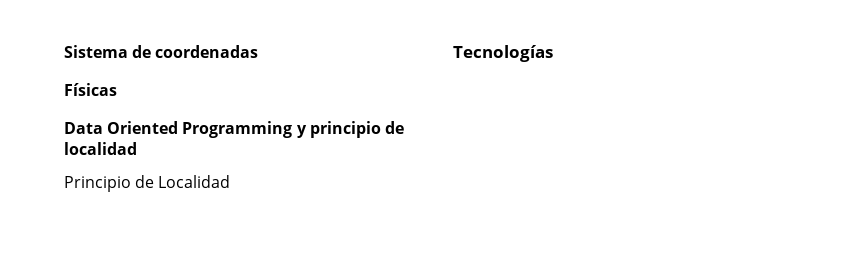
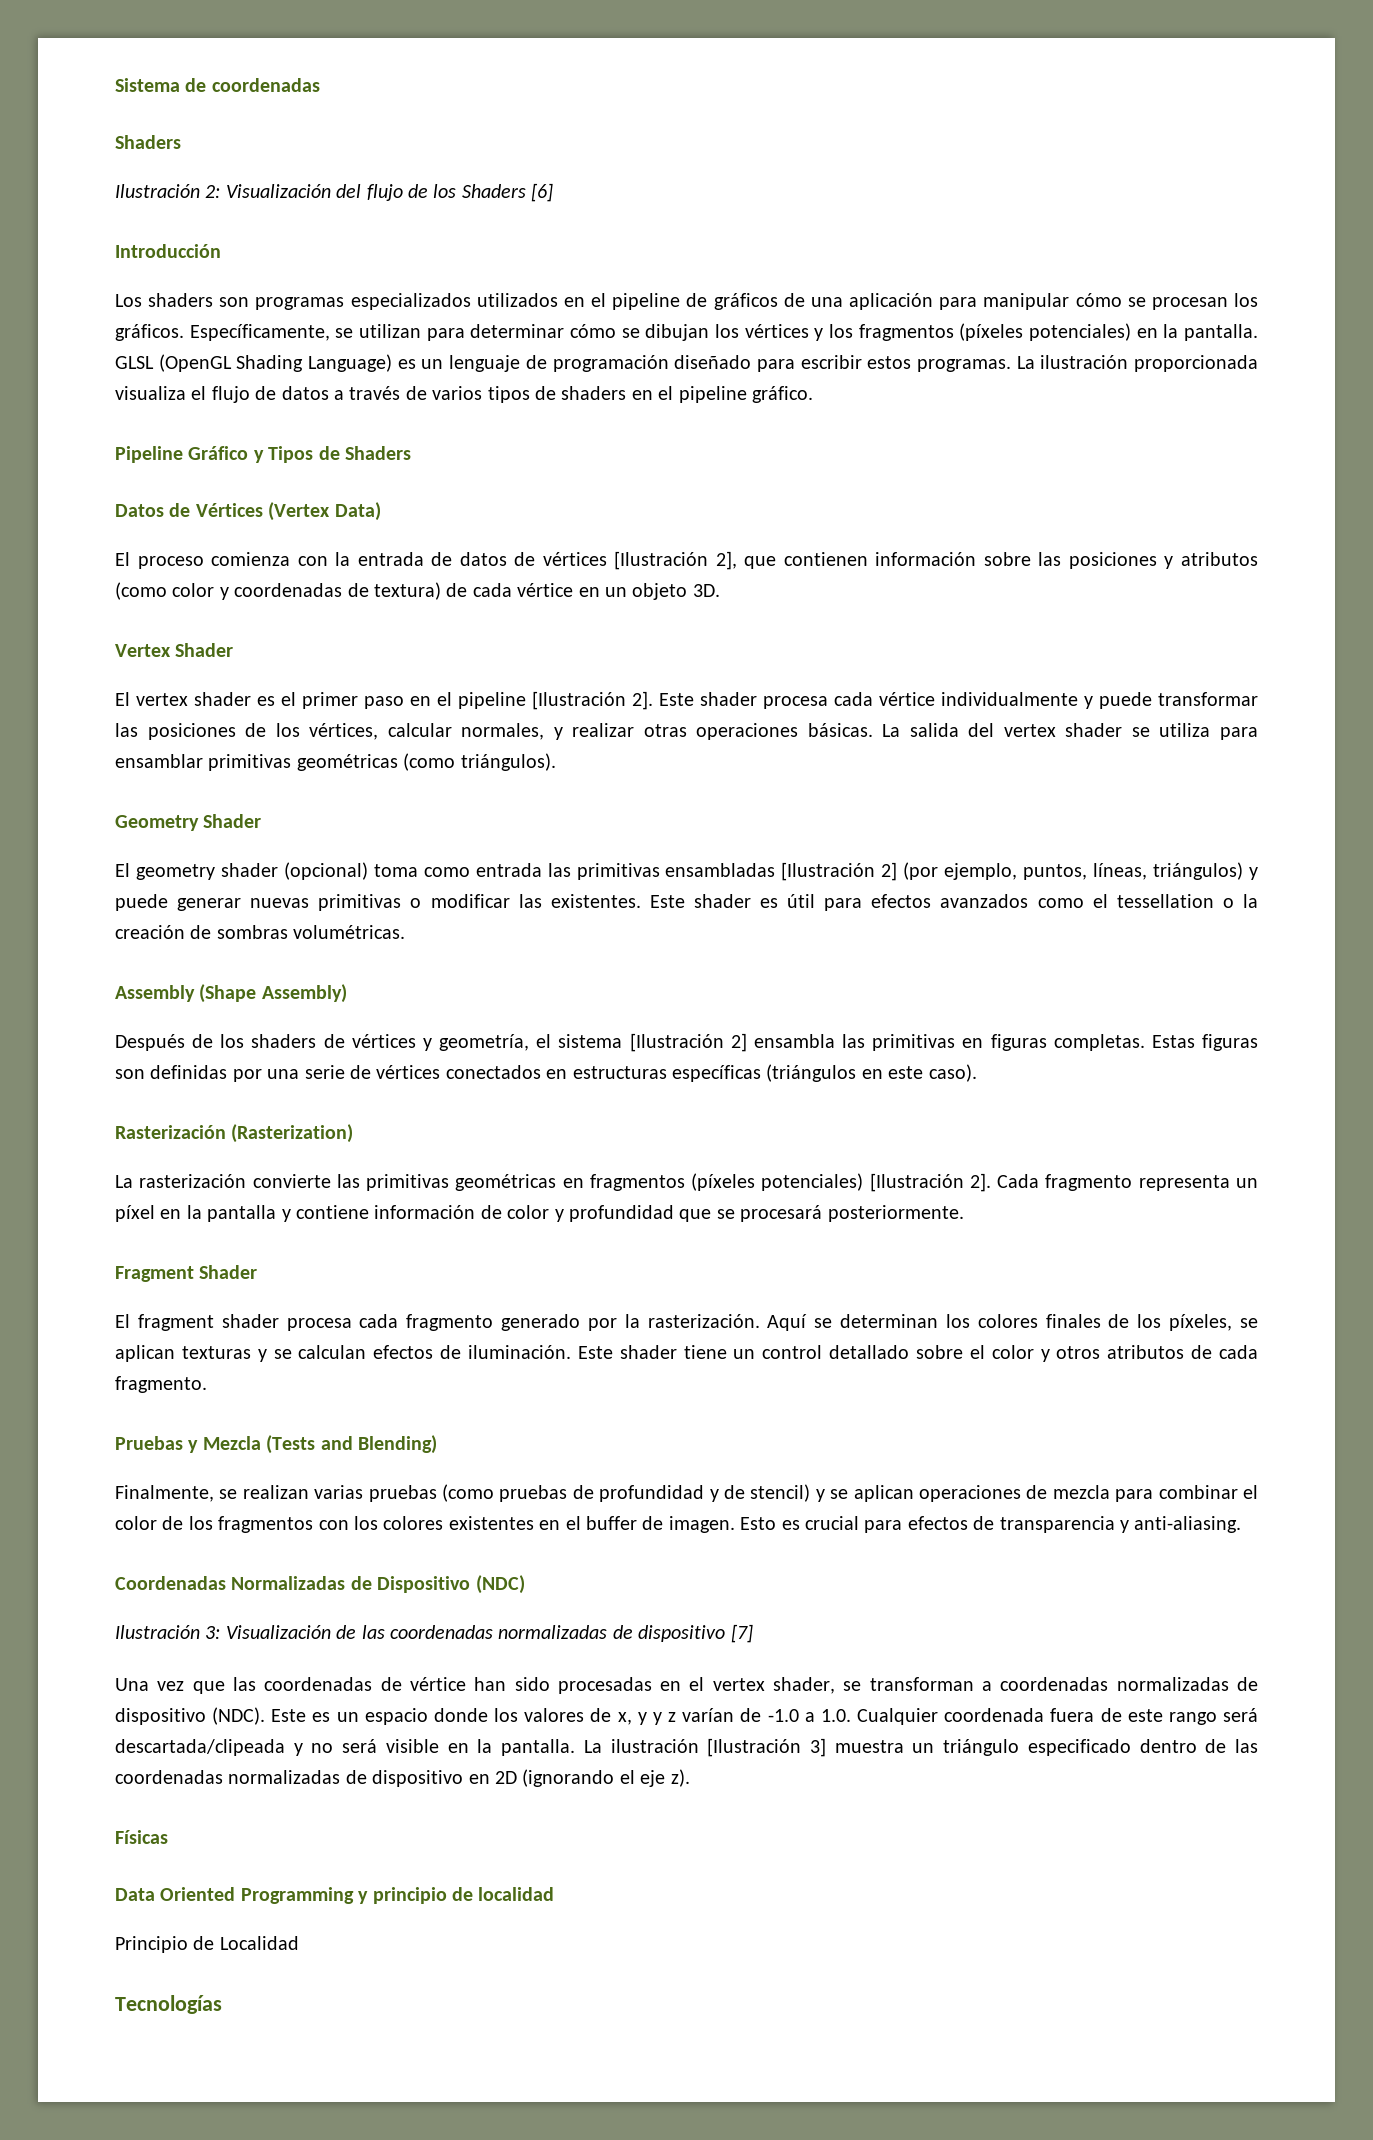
  Sistema de coordenadas
+ Shaders
+ Ilustración 2: Visualización del flujo de los Shaders [6]
+ Introducción
+ Los shaders son programas especializados utilizados en el pipeline de gráficos de una aplicación para manipular cómo se procesan los gráficos. Específicamente, se utilizan para determinar cómo se dibujan los vértices y los fragmentos (píxeles potenciales) en la pantalla. GLSL (OpenGL Shading Language) es un lenguaje de programación diseñado para escribir estos programas. La ilustración proporcionada visualiza el flujo de datos a través de varios tipos de shaders en el pipeline gráfico.
+ Pipeline Gráfico y Tipos de Shaders
+ Datos de Vértices (Vertex Data)
+ El proceso comienza con la entrada de datos de vértices [Ilustración 2], que contienen información sobre las posiciones y atributos (como color y coordenadas de textura) de cada vértice en un objeto 3D.
+ Vertex Shader
+ El vertex shader es el primer paso en el pipeline [Ilustración 2]. Este shader procesa cada vértice individualmente y puede transformar las posiciones de los vértices, calcular normales, y realizar otras operaciones básicas. La salida del vertex shader se utiliza para ensamblar primitivas geométricas (como triángulos).
+ Geometry Shader
+ El geometry shader (opcional) toma como entrada las primitivas ensambladas [Ilustración 2] (por ejemplo, puntos, líneas, triángulos) y puede generar nuevas primitivas o modificar las existentes. Este shader es útil para efectos avanzados como el tessellation o la creación de sombras volumétricas.
+ Assembly (Shape Assembly)
+ Después de los shaders de vértices y geometría, el sistema [Ilustración 2] ensambla las primitivas en figuras completas. Estas figuras son definidas por una serie de vértices conectados en estructuras específicas (triángulos en este caso).
+ Rasterización (Rasterization)
+ La rasterización convierte las primitivas geométricas en fragmentos (píxeles potenciales) [Ilustración 2]. Cada fragmento representa un píxel en la pantalla y contiene información de color y profundidad que se procesará posteriormente.
+ Fragment Shader
+ El fragment shader procesa cada fragmento generado por la rasterización. Aquí se determinan los colores finales de los píxeles, se aplican texturas y se calculan efectos de iluminación. Este shader tiene un control detallado sobre el color y otros atributos de cada fragmento.
+ Pruebas y Mezcla (Tests and Blending)
+ Finalmente, se realizan varias pruebas (como pruebas de profundidad y de stencil) y se aplican operaciones de mezcla para combinar el color de los fragmentos con los colores existentes en el buffer de imagen. Esto es crucial para efectos de transparencia y anti-aliasing.
+ Coordenadas Normalizadas de Dispositivo (NDC)
+ Ilustración 3: Visualización de las coordenadas normalizadas de dispositivo [7]
+ Una vez que las coordenadas de vértice han sido procesadas en el vertex shader, se transforman a coordenadas normalizadas de dispositivo (NDC). Este es un espacio donde los valores de x, y y z varían de -1.0 a 1.0. Cualquier coordenada fuera de este rango será descartada/clipeada y no será visible en la pantalla. La ilustración [Ilustración 3] muestra un triángulo especificado dentro de las coordenadas normalizadas de dispositivo en 2D (ignorando el eje z).

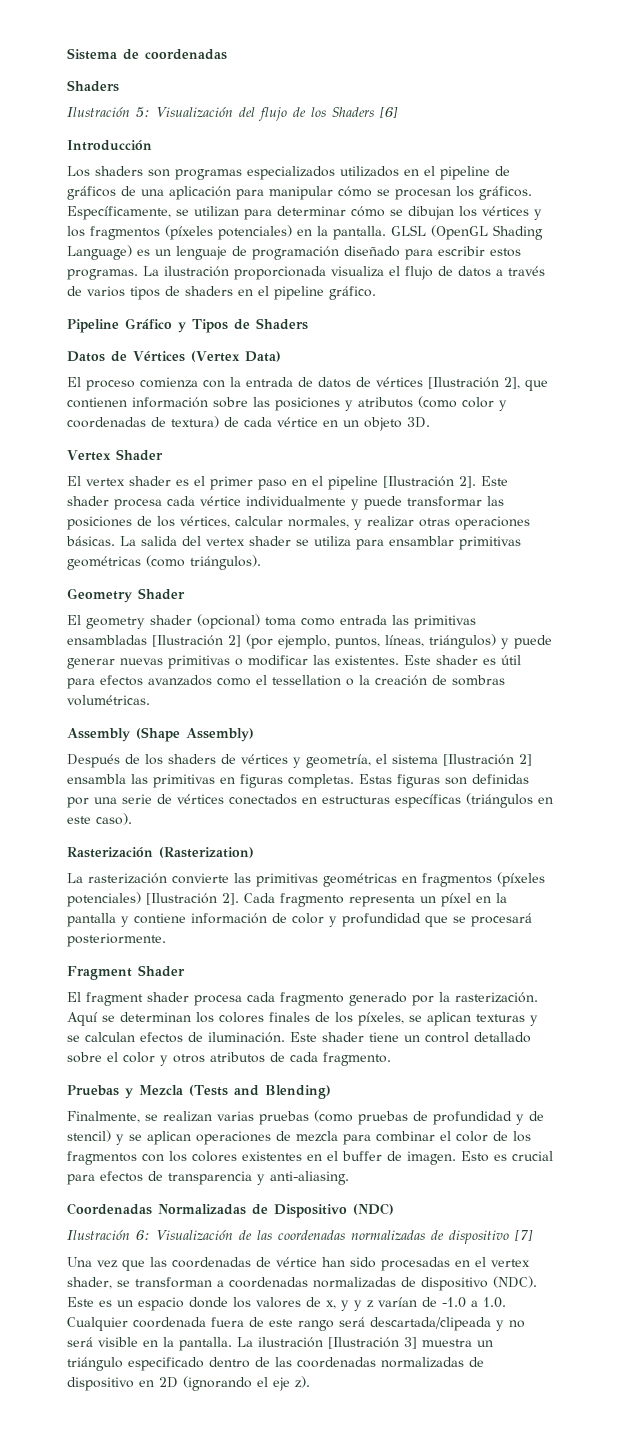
- Ilustración 2: Visualización del flujo de los Shaders [6]
+ Ilustración 5: Visualización del flujo de los Shaders [6]
- Ilustración 3: Visualización de las coordenadas normalizadas de dispositivo [7]
+ Ilustración 6: Visualización de las coordenadas normalizadas de dispositivo [7]
- Físicas
- Data Oriented Programming y principio de localidad
- Principio de Localidad
- Tecnologías

